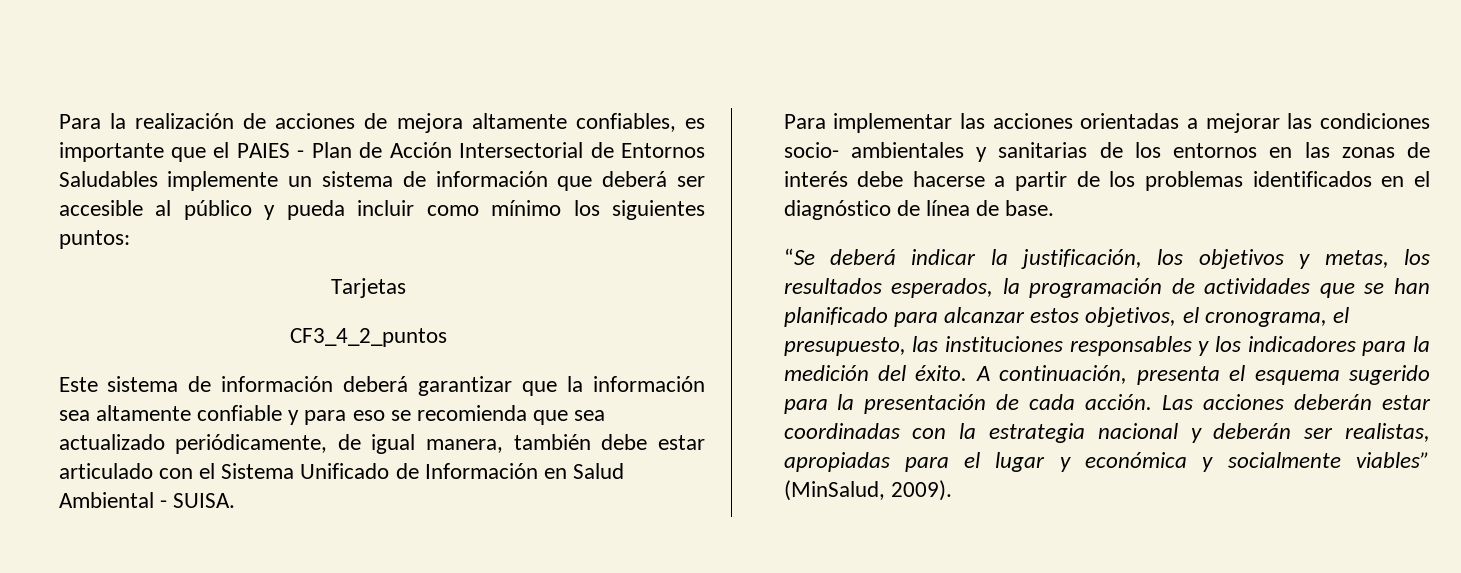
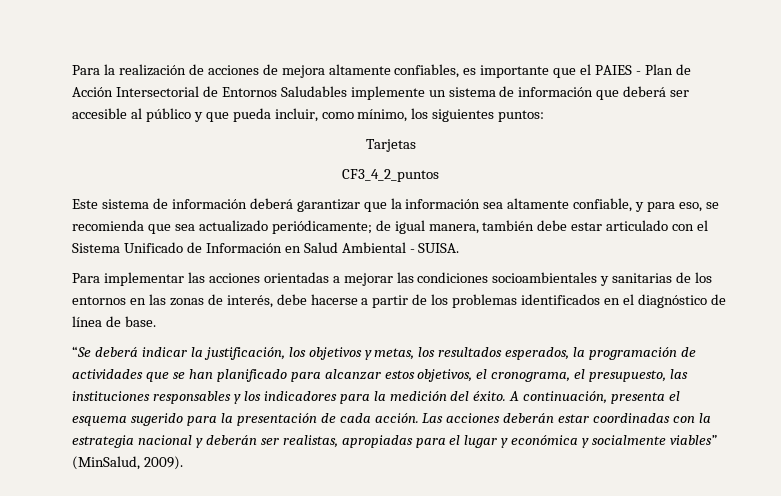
- Para la realización de acciones de mejora altamente confiables, es importante que el PAIES - Plan de Acción Intersectorial de Entornos Saludables implemente un sistema de información que deberá ser accesible al público y pueda incluir como mínimo los siguientes puntos:
+ Para la realización de acciones de mejora altamente confiables, es importante que el PAIES - Plan de Acción Intersectorial de Entornos Saludables implemente un sistema de información que deberá ser accesible al público y que pueda incluir, como mínimo, los siguientes puntos:
- Este sistema de información deberá garantizar que la información sea altamente confiable y para eso se recomienda que sea actualizado periódicamente, de igual manera, también debe estar articulado con el Sistema Unificado de Información en Salud Ambiental - SUISA.
+ Este sistema de información deberá garantizar que la información sea altamente confiable, y para eso, se recomienda que sea actualizado periódicamente; de igual manera, también debe estar articulado con el Sistema Unificado de Información en Salud Ambiental - SUISA.
- Para implementar las acciones orientadas a mejorar las condiciones socio- ambientales y sanitarias de los entornos en las zonas de interés debe hacerse a partir de los problemas identificados en el diagnóstico de línea de base.
+ Para implementar las acciones orientadas a mejorar las condiciones socioambientales y sanitarias de los entornos en las zonas de interés, debe hacerse a partir de los problemas identificados en el diagnóstico de línea de base.

